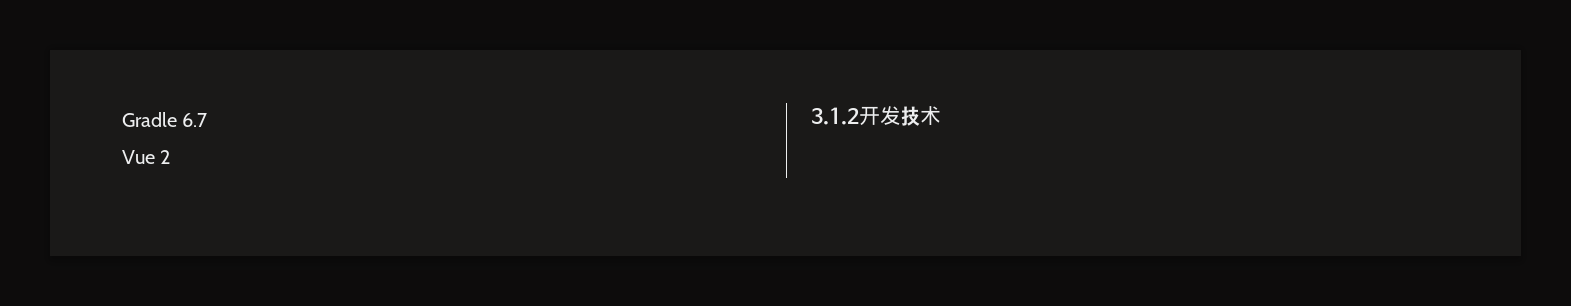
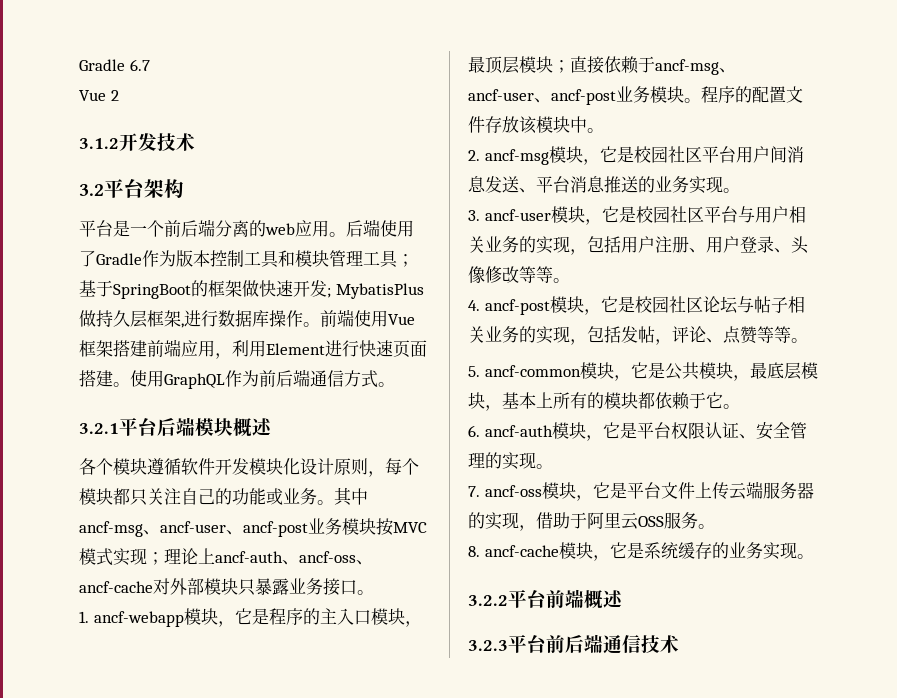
+ 3.2平台架构
+ 平台是一个前后端分离的web应用。后端使用了Gradle作为版本控制工具和模块管理工具；基于SpringBoot的框架做快速开发; MybatisPlus做持久层框架,进行数据库操作。前端使用Vue框架搭建前端应用，利用Element进行快速页面搭建。使用GraphQL作为前后端通信方式。
+ 3.2.1平台后端模块概述
+ 各个模块遵循软件开发模块化设计原则，每个模块都只关注自己的功能或业务。其中ancf-msg、ancf-user、ancf-post业务模块按MVC模式实现；理论上ancf-auth、ancf-oss、ancf-cache对外部模块只暴露业务接口。
+ 1. ancf-webapp模块，它是程序的主入口模块，最顶层模块；直接依赖于ancf-msg、ancf-user、ancf-post业务模块。程序的配置文件存放该模块中。
+ 2. ancf-msg模块，它是校园社区平台用户间消息发送、平台消息推送的业务实现。
+ 3. ancf-user模块，它是校园社区平台与用户相关业务的实现，包括用户注册、用户登录、头像修改等等。
+ 4. ancf-post模块，它是校园社区论坛与帖子相关业务的实现，包括发帖，评论、点赞等等。
+ 5. ancf-common模块，它是公共模块，最底层模块，基本上所有的模块都依赖于它。
+ 6. ancf-auth模块，它是平台权限认证、安全管理的实现。
+ 7. ancf-oss模块，它是平台文件上传云端服务器的实现，借助于阿里云OSS服务。
+ 8. ancf-cache模块，它是系统缓存的业务实现。
+ 3.2.2平台前端概述
+ 3.2.3平台前后端通信技术

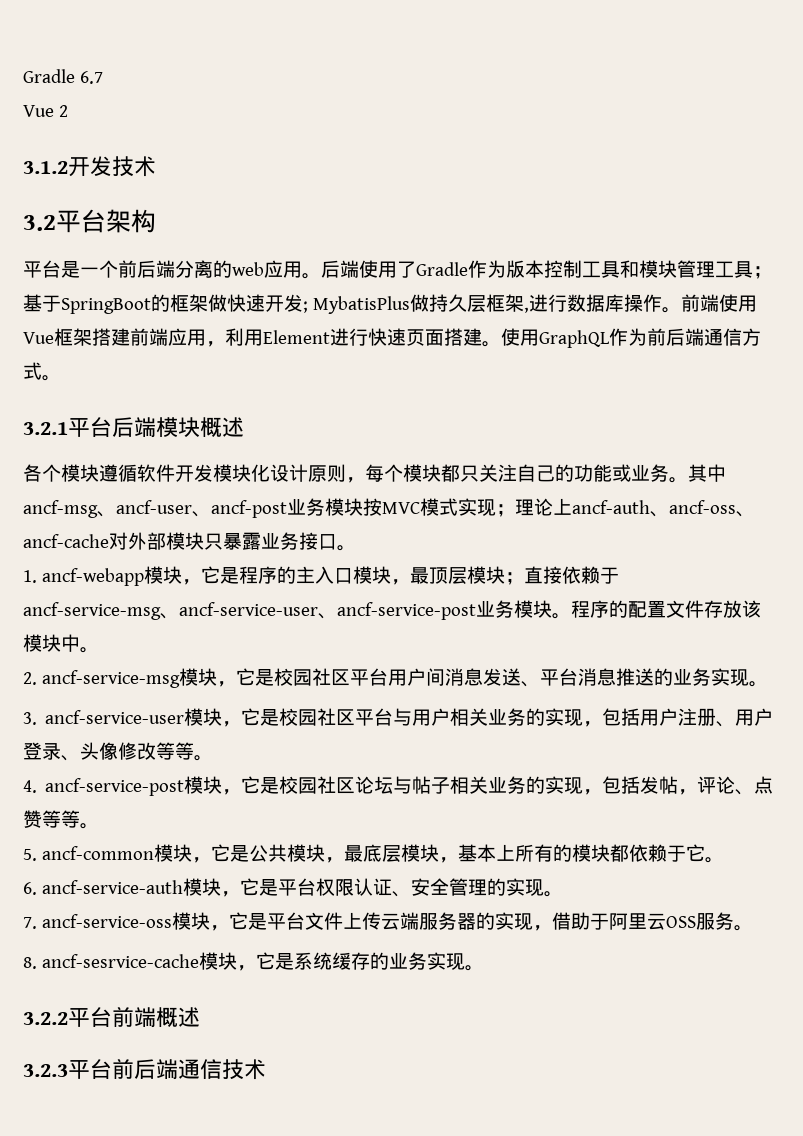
- 1. ancf-webapp模块，它是程序的主入口模块，最顶层模块；直接依赖于ancf-msg、ancf-user、ancf-post业务模块。
+ 1. ancf-webapp模块，它是程序的主入口模块，最顶层模块；直接依赖于ancf-service-msg、ancf-service-user、ancf-service-post业务模块。
- 2. ancf-msg模块，它是校园社区平台用户间消息发送、平台消息推送的业务实现。
+ 2. ancf-service-msg模块，它是校园社区平台用户间消息发送、平台消息推送的业务实现。
- 3. ancf-user模块，它是校园社区平台与用户相关业务的实现，包括用户注册、用户登录、头像修改等等。
+ 3. ancf-service-user模块，它是校园社区平台与用户相关业务的实现，包括用户注册、用户登录、头像修改等等。
- 4. ancf-post模块，它是校园社区论坛与帖子相关业务的实现，包括发帖，评论、点赞等等。
+ 4. ancf-service-post模块，它是校园社区论坛与帖子相关业务的实现，包括发帖，评论、点赞等等。
- 6. ancf-auth模块，它是平台权限认证、安全管理的实现。
+ 6. ancf-service-auth模块，它是平台权限认证、安全管理的实现。
- 7. ancf-oss模块，它是平台文件上传云端服务器的实现，借助于阿里云OSS服务。
+ 7. ancf-service-oss模块，它是平台文件上传云端服务器的实现，借助于阿里云OSS服务。
- 8. ancf-cache模块，它是系统缓存的业务实现。
+ 8. ancf-sesrvice-cache模块，它是系统缓存的业务实现。

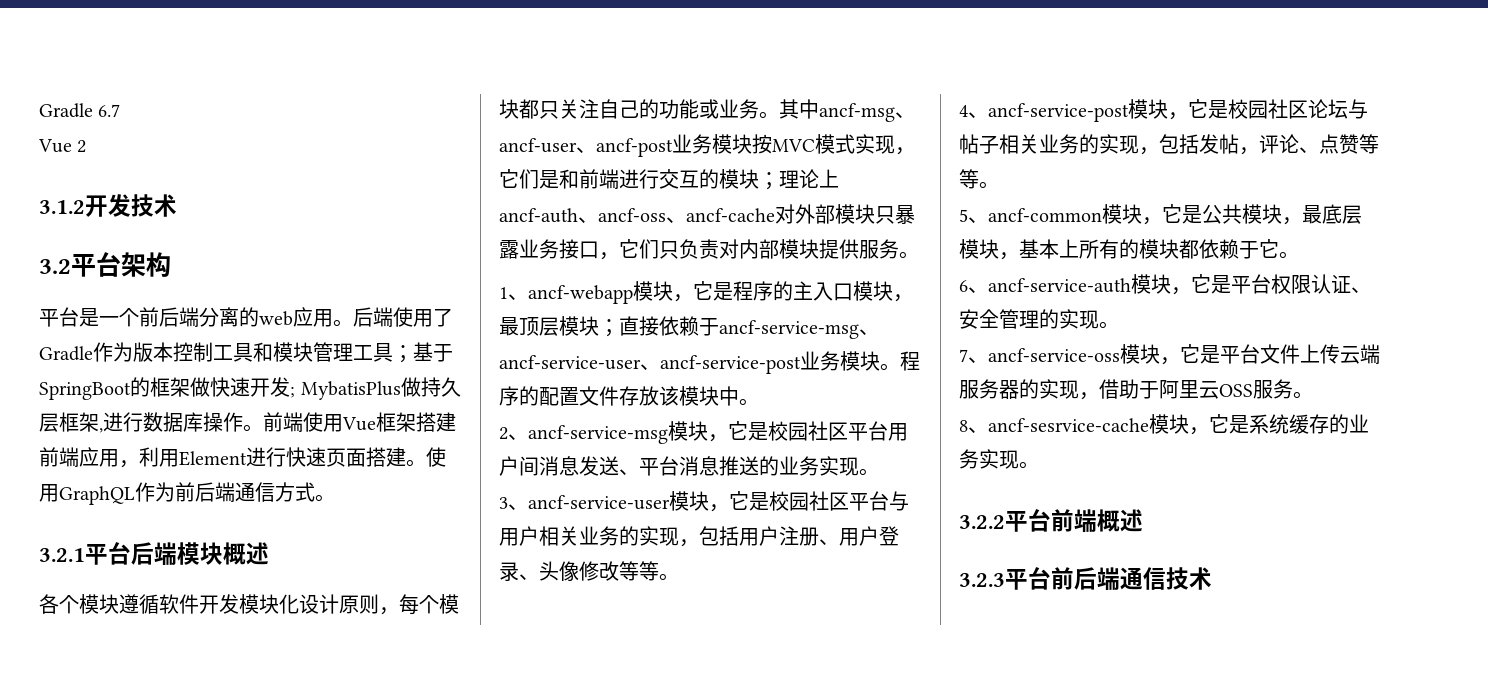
- 其中ancf-msg、ancf-user、ancf-post业务模块按MVC模式实现；理论上ancf-auth、ancf-oss、ancf-cache对外部模块只暴露业务接口。
- 1. ancf-webapp模块，它是程序的主入口模块，最顶层模块；直接依赖于ancf-service-msg、ancf-service-user、ancf-service-post业务模块。
+ 其中ancf-msg、ancf-user、ancf-post业务模块按MVC模式实现，它们是和前端进行交互的模块；理论上ancf-auth、ancf-oss、ancf-cache对外部模块只暴露业务接口，它们只负责对内部模块提供服务。
+ 1、ancf-webapp模块，它是程序的主入口模块，最顶层模块；直接依赖于ancf-service-msg、ancf-service-user、ancf-service-post业务模块。
- 2. ancf-service-msg模块，它是校园社区平台用户间消息发送、平台消息推送的业务实现。
+ 2、ancf-service-msg模块，它是校园社区平台用户间消息发送、平台消息推送的业务实现。
- 3. ancf-service-user模块，它是校园社区平台与用户相关业务的实现，包括用户注册、用户登录、头像修改等等。
+ 3、ancf-service-user模块，它是校园社区平台与用户相关业务的实现，包括用户注册、用户登录、头像修改等等。
- 4. ancf-service-post模块，它是校园社区论坛与帖子相关业务的实现，包括发帖，评论、点赞等等。
+ 4、ancf-service-post模块，它是校园社区论坛与帖子相关业务的实现，包括发帖，评论、点赞等等。
- 5. ancf-common模块，它是公共模块，最底层模块，基本上所有的模块都依赖于它。
+ 5、ancf-common模块，它是公共模块，最底层模块，基本上所有的模块都依赖于它。
- 6. ancf-service-auth模块，它是平台权限认证、安全管理的实现。
+ 6、ancf-service-auth模块，它是平台权限认证、安全管理的实现。
- 7. ancf-service-oss模块，它是平台文件上传云端服务器的实现，借助于阿里云OSS服务。
+ 7、ancf-service-oss模块，它是平台文件上传云端服务器的实现，借助于阿里云OSS服务。
- 8. ancf-sesrvice-cache模块，它是系统缓存的业务实现。
+ 8、ancf-sesrvice-cache模块，它是系统缓存的业务实现。

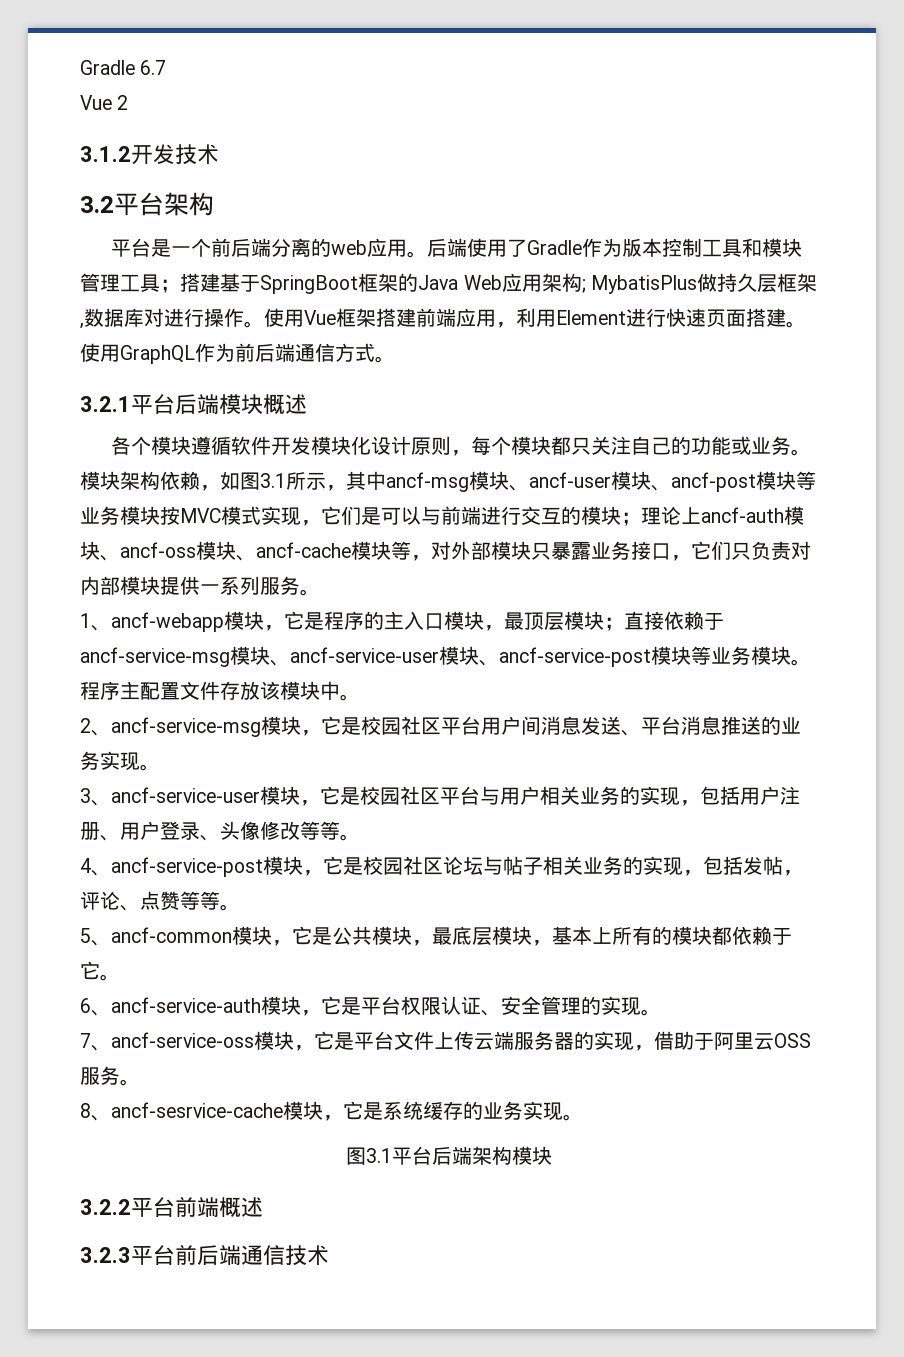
- 后端使用了Gradle作为版本控制工具和模块管理工具；基于SpringBoot的框架做快速开发; MybatisPlus做持久层框架,进行数据库操作。前端使用Vue框架搭建前端应用，利用Element进行快速页面搭建。
+ 后端使用了Gradle作为版本控制工具和模块管理工具；搭建基于SpringBoot框架的Java Web应用架构; MybatisPlus做持久层框架,数据库对进行操作。使用Vue框架搭建前端应用，利用Element进行快速页面搭建。
- 其中ancf-msg、ancf-user、ancf-post业务模块按MVC模式实现，它们是和前端进行交互的模块；理论上ancf-auth、ancf-oss、ancf-cache对外部模块只暴露业务接口，它们只负责对内部模块提供服务。
+ 模块架构依赖，如图3.1所示，其中ancf-msg模块、ancf-user模块、ancf-post模块等业务模块按MVC模式实现，它们是可以与前端进行交互的模块；理论上ancf-auth模块、ancf-oss模块、ancf-cache模块等，对外部模块只暴露业务接口，它们只负责对内部模块提供一系列服务。
- 1、ancf-webapp模块，它是程序的主入口模块，最顶层模块；直接依赖于ancf-service-msg、ancf-service-user、ancf-service-post业务模块。
+ 1、ancf-webapp模块，它是程序的主入口模块，最顶层模块；直接依赖于ancf-service-msg模块、ancf-service-user模块、ancf-service-post模块等业务模块。
- 程序的配置文件存放该模块中。
+ 程序主配置文件存放该模块中。
+ 图3.1平台后端架构模块

